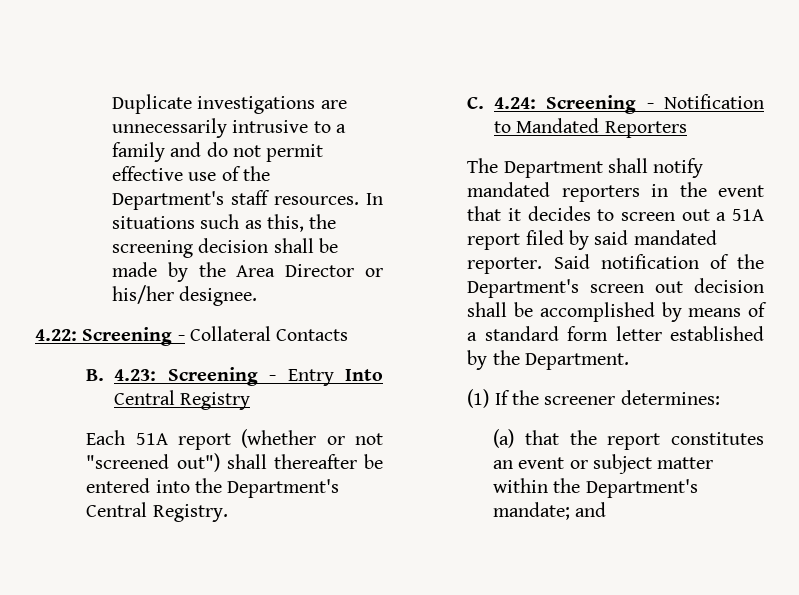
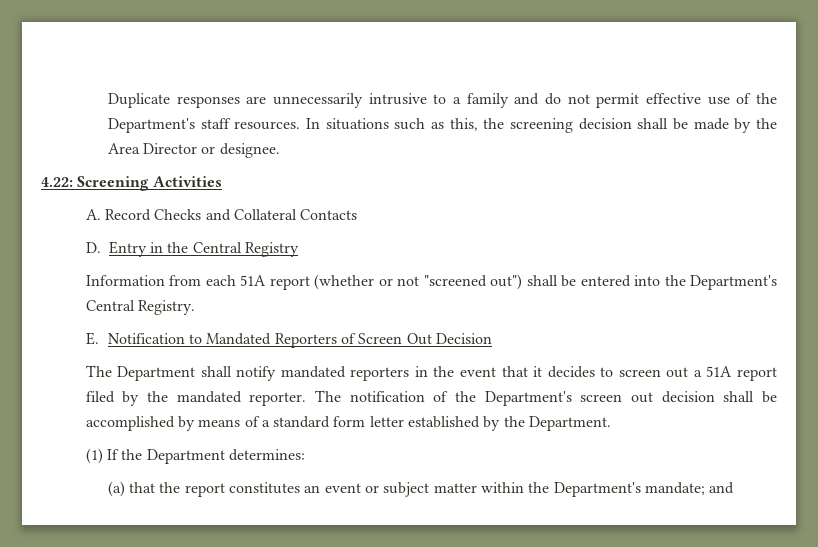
- Duplicate investigations are unnecessarily intrusive to a family and do not permit effective use of the Department's staff resources.
+ Duplicate responses are unnecessarily intrusive to a family and do not permit effective use of the Department's staff resources.
- In situations such as this, the screening decision shall be made by the Area Director or his/her designee.
+ In situations such as this, the screening decision shall be made by the Area Director or designee.
- 4.22: Screening - Collateral Contacts
- B. 4.23: Screening - Entry Into Central Registry
+ 4.22: Screening Activities
+ A. Record Checks and Collateral Contacts
+ D. Entry in the Central Registry
- Each 51A report (whether or not "screened out") shall thereafter be entered into the Department's Central Registry.
+ Information from each 51A report (whether or not "screened out") shall be entered into the Department's Central Registry.
- C. 4.24: Screening - Notification to Mandated Reporters
+ E. Notification to Mandated Reporters of Screen Out Decision
- The Department shall notify mandated reporters in the event that it decides to screen out a 51A report filed by said mandated reporter.
+ The Department shall notify mandated reporters in the event that it decides to screen out a 51A report filed by the mandated reporter.
- Said notification of the Department's screen out decision shall be accomplished by means of a standard form letter established by the Department.
+ The notification of the Department's screen out decision shall be accomplished by means of a standard form letter established by the Department.
- (1) If the screener determines:
+ (1) If the Department determines:

